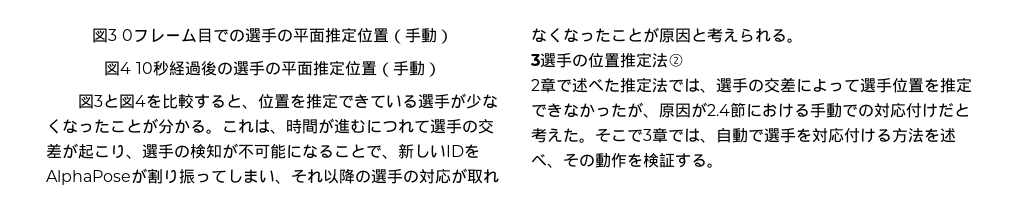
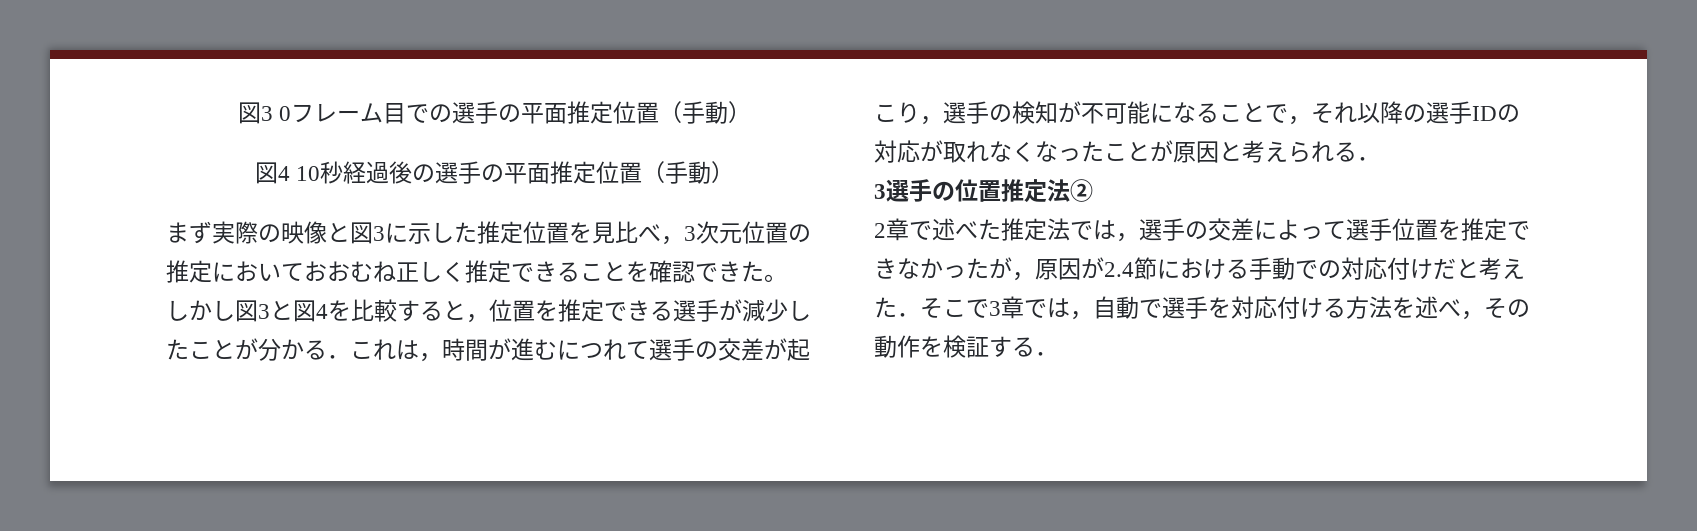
- 図3と図4を比較すると、位置を推定できている選手が少なくなったことが分かる。これは、時間が進むにつれて選手の交差が起こり、選手の検知が不可能になることで、新しいIDをAlphaPoseが割り振ってしまい、それ以降の選手の対応が取れなくなったことが原因と考えられる。
+ まず実際の映像と図3に示した推定位置を見比べ，3次元位置の推定においておおむね正しく推定できることを確認できた。
+ しかし図3と図4を比較すると，位置を推定できる選手が減少したことが分かる．これは，時間が進むにつれて選手の交差が起こり，選手の検知が不可能になることで，それ以降の選手IDの対応が取れなくなったことが原因と考えられる．
- 2章で述べた推定法では、選手の交差によって選手位置を推定できなかったが、原因が2.4節における手動での対応付けだと考えた。そこで3章では、自動で選手を対応付ける方法を述べ、その動作を検証する。
+ 2章で述べた推定法では，選手の交差によって選手位置を推定できなかったが，原因が2.4節における手動での対応付けだと考えた．そこで3章では，自動で選手を対応付ける方法を述べ，その動作を検証する．

